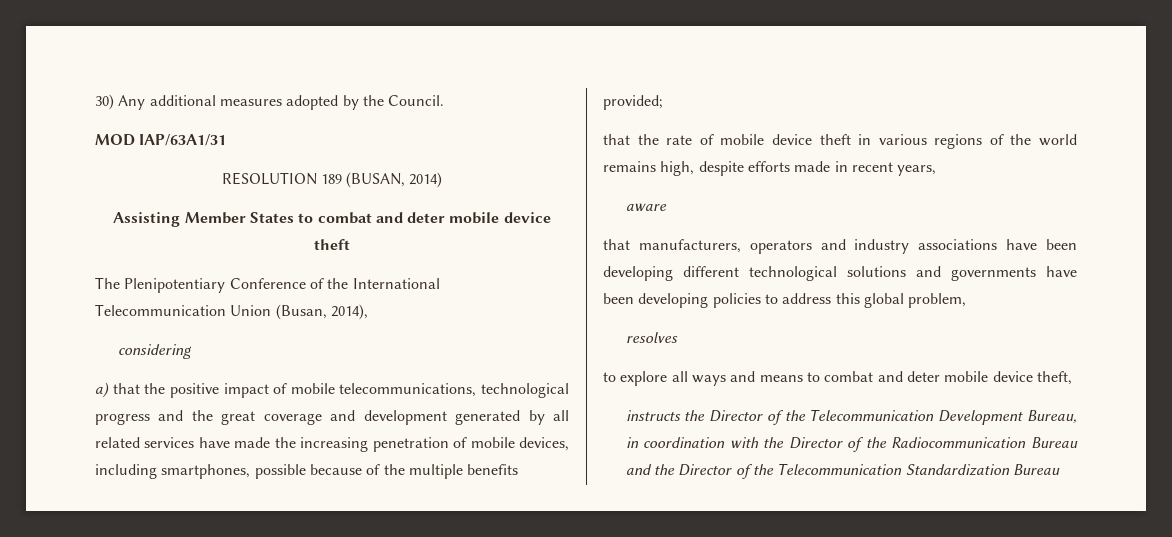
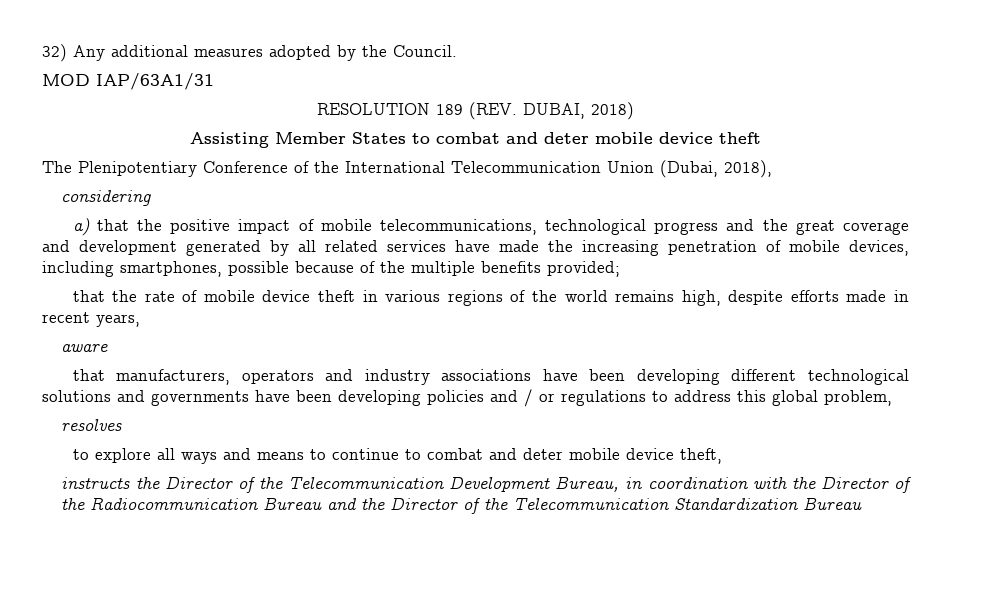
- 30) Any additional measures adopted by the Council.
+ 32) Any additional measures adopted by the Council.
- RESOLUTION 189 (BUSAN, 2014)
+ RESOLUTION 189 (REV. DUBAI, 2018)
- The Plenipotentiary Conference of the International Telecommunication Union (Busan, 2014),
+ The Plenipotentiary Conference of the International Telecommunication Union (Dubai, 2018),
- that manufacturers, operators and industry associations have been developing different technological solutions and governments have been developing policies to address this global problem,
+ that manufacturers, operators and industry associations have been developing different technological solutions and governments have been developing policies and / or regulations to address this global problem,
- to explore all ways and means to combat and deter mobile device theft,
+ to explore all ways and means to continue to combat and deter mobile device theft,

